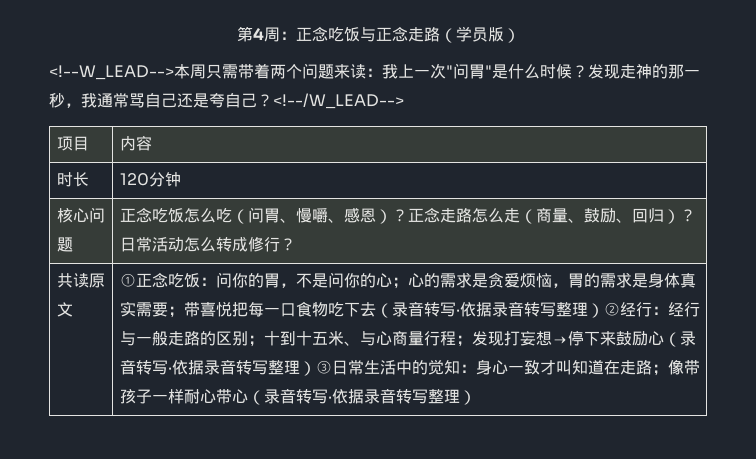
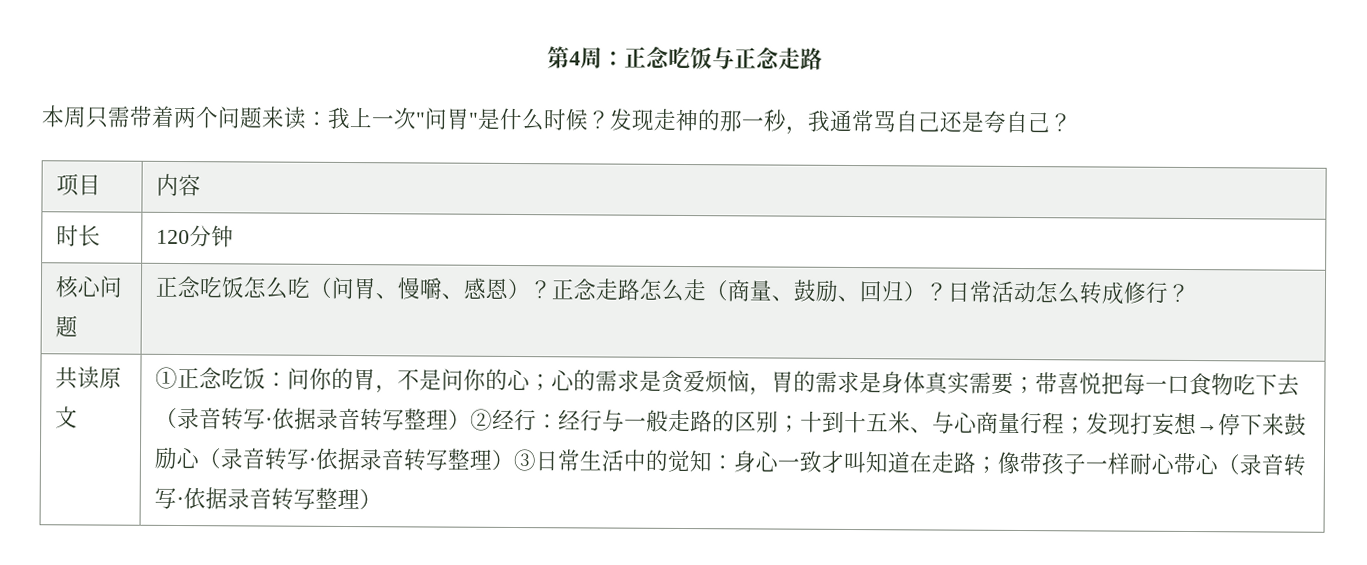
- 第4周：正念吃饭与正念走路（学员版）
- <!--W_LEAD-->本周只需带着两个问题来读：我上一次"问胃"是什么时候？
+ 第4周：正念吃饭与正念走路
+ 本周只需带着两个问题来读：我上一次"问胃"是什么时候？
- <!--/W_LEAD-->

